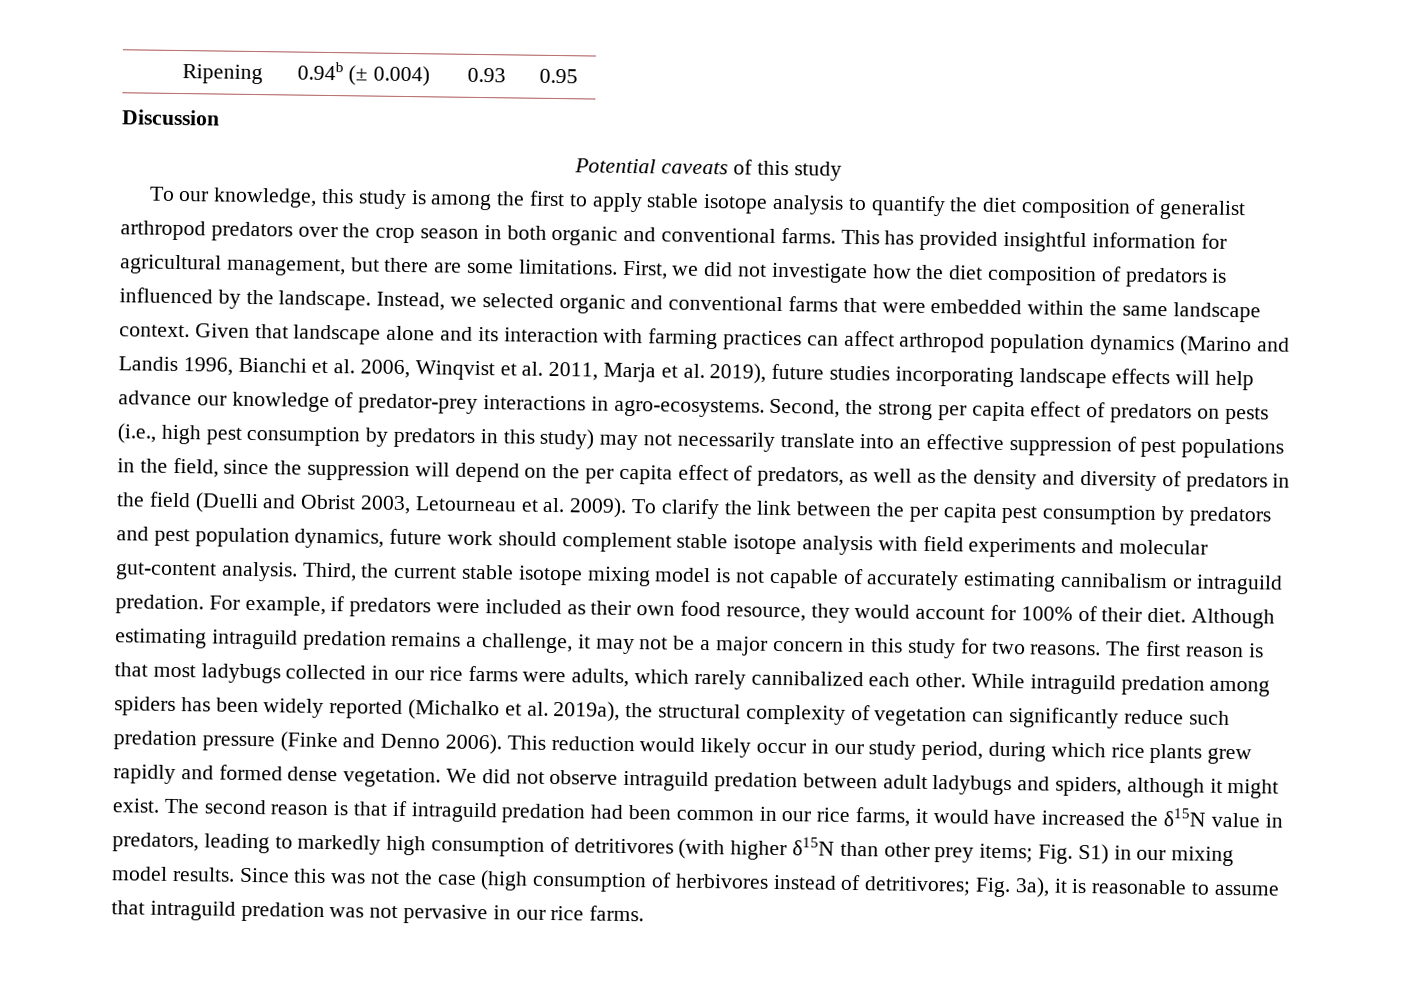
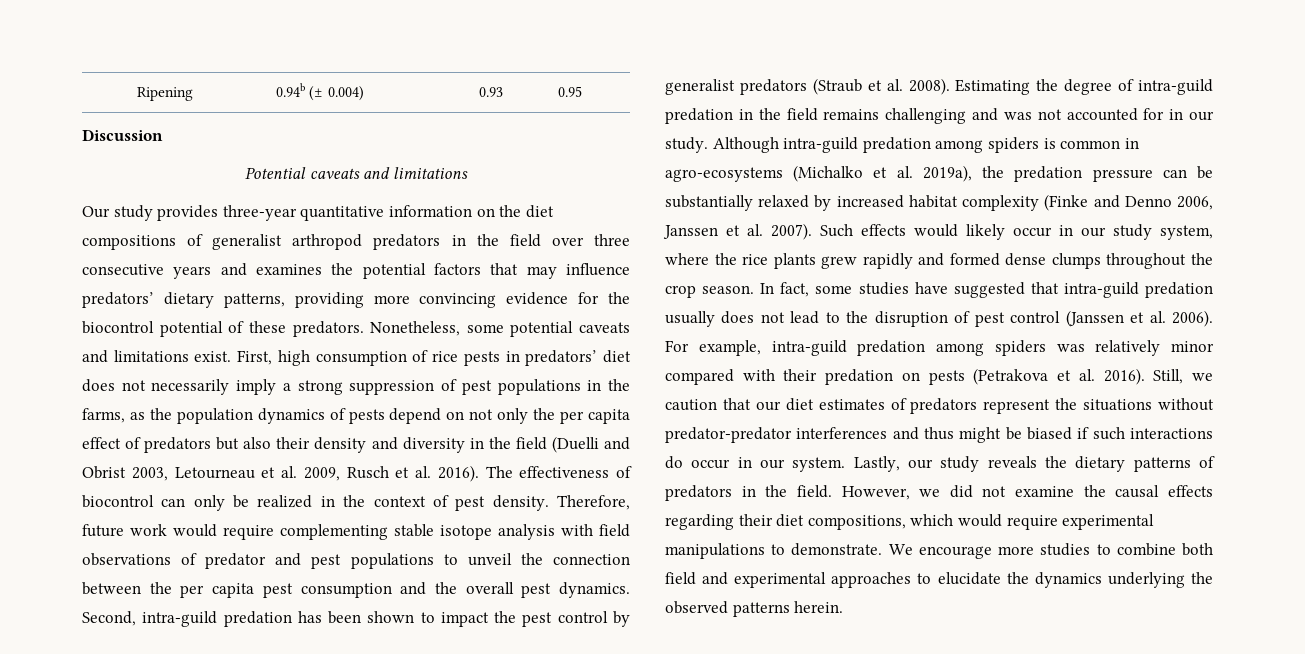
- Potential caveats of this study
- To our knowledge, this study is among the first to apply stable isotope analysis to quantify the diet composition of generalist arthropod predators over the crop season in both organic and conventional farms. This has provided insightful information for agricultural management, but there are some limitations. First, we did not investigate how the diet composition of predators is influenced by the landscape. Instead, we selected organic and conventional farms that were embedded within the same landscape context. Given that landscape alone and its interaction with farming practices can affect arthropod population dynamics (Marino and Landis 1996, Bianchi et al. 2006, Winqvist et al. 2011, Marja et al. 2019), future studies incorporating landscape effects will help advance our knowledge of predator-prey interactions in agro-ecosystems. Second, the strong per capita effect of predators on pests (i.e., high pest consumption by predators in this study) may not necessarily translate into an effective suppression of pest populations in the field, since the suppression will depend on the per capita effect of predators, as well as the density and diversity of predators in the field (Duelli and Obrist 2003, Letourneau et al. 2009). To clarify the link between the per capita pest consumption by predators and pest population dynamics, future work should complement stable isotope analysis with field experiments and molecular gut-content analysis. Third, the current stable isotope mixing model is not capable of accurately estimating cannibalism or intraguild predation. For example, if predators were included as their own food resource, they would account for 100% of their diet. Although estimating intraguild predation remains a challenge, it may not be a major concern in this study for two reasons. The first reason is that most ladybugs collected in our rice farms were adults, which rarely cannibalized each other. While intraguild predation among spiders has been widely reported (Michalko et al. 2019a), the structural complexity of vegetation can significantly reduce such predation pressure (Finke and Denno 2006). This reduction would likely occur in our study period, during which rice plants grew rapidly and formed dense vegetation. We did not observe intraguild predation between adult ladybugs and spiders, although it might exist. The second reason is that if intraguild predation had been common in our rice farms, it would have increased the δ15N value in predators, leading to markedly high consumption of detritivores (with higher δ15N than other prey items; Fig. S1) in our mixing model results. Since this was not the case (high consumption of herbivores instead of detritivores; Fig. 3a), it is reasonable to assume that intraguild predation was not pervasive in our rice farms.
+ Potential caveats and limitations
+ Our study provides three-year quantitative information on the diet compositions of generalist arthropod predators in the field over three consecutive years and examines the potential factors that may influence predators’ dietary patterns, providing more convincing evidence for the biocontrol potential of these predators. Nonetheless, some potential caveats and limitations exist. First, high consumption of rice pests in predators’ diet does not necessarily imply a strong suppression of pest populations in the farms, as the population dynamics of pests depend on not only the per capita effect of predators but also their density and diversity in the field (Duelli and Obrist 2003, Letourneau et al. 2009, Rusch et al. 2016). The effectiveness of biocontrol can only be realized in the context of pest density. Therefore, future work would require complementing stable isotope analysis with field observations of predator and pest populations to unveil the connection between the per capita pest consumption and the overall pest dynamics. Second, intra-guild predation has been shown to impact the pest control by generalist predators (Straub et al. 2008). Estimating the degree of intra-guild predation in the field remains challenging and was not accounted for in our study. Although intra-guild predation among spiders is common in agro-ecosystems (Michalko et al. 2019a), the predation pressure can be substantially relaxed by increased habitat complexity (Finke and Denno 2006, Janssen et al. 2007). Such effects would likely occur in our study system, where the rice plants grew rapidly and formed dense clumps throughout the crop season. In fact, some studies have suggested that intra-guild predation usually does not lead to the disruption of pest control (Janssen et al. 2006). For example, intra-guild predation among spiders was relatively minor compared with their predation on pests (Petrakova et al. 2016). Still, we caution that our diet estimates of predators represent the situations without predator-predator interferences and thus might be biased if such interactions do occur in our system. Lastly, our study reveals the dietary patterns of predators in the field. However, we did not examine the causal effects regarding their diet compositions, which would require experimental manipulations to demonstrate. We encourage more studies to combine both field and experimental approaches to elucidate the dynamics underlying the observed patterns herein.

